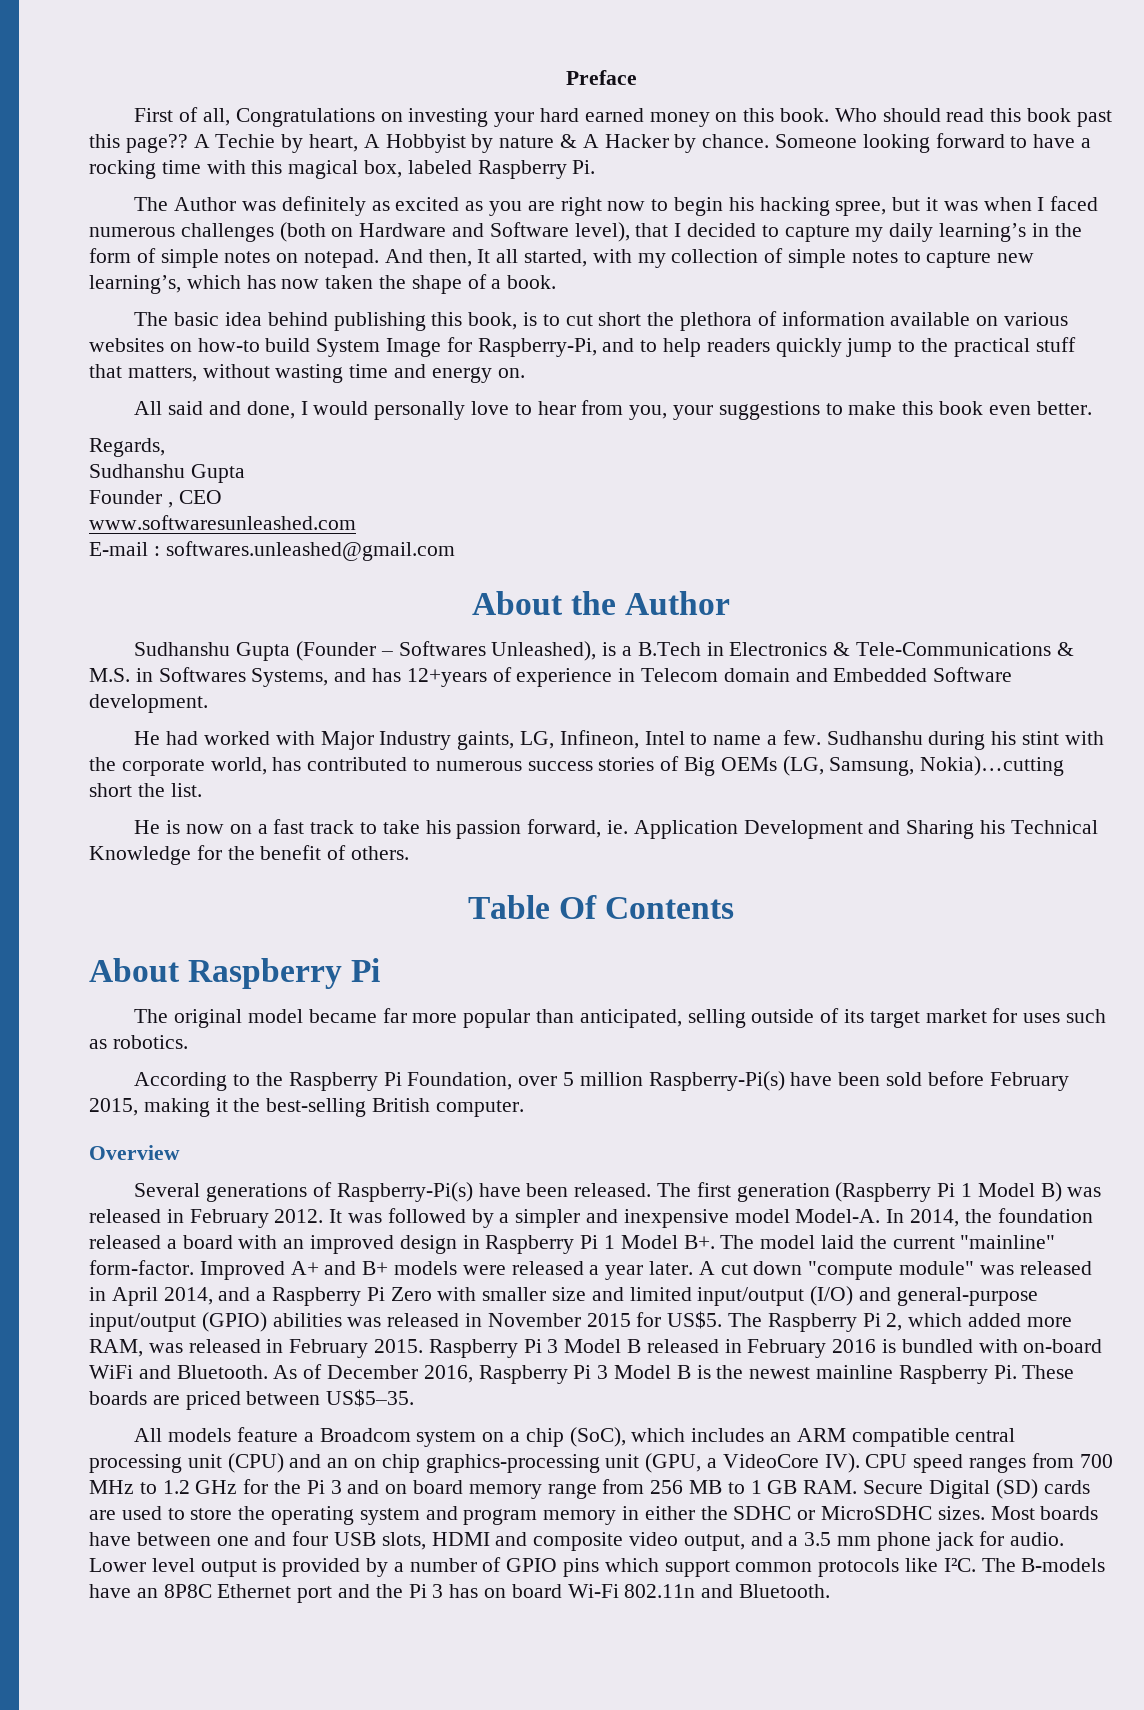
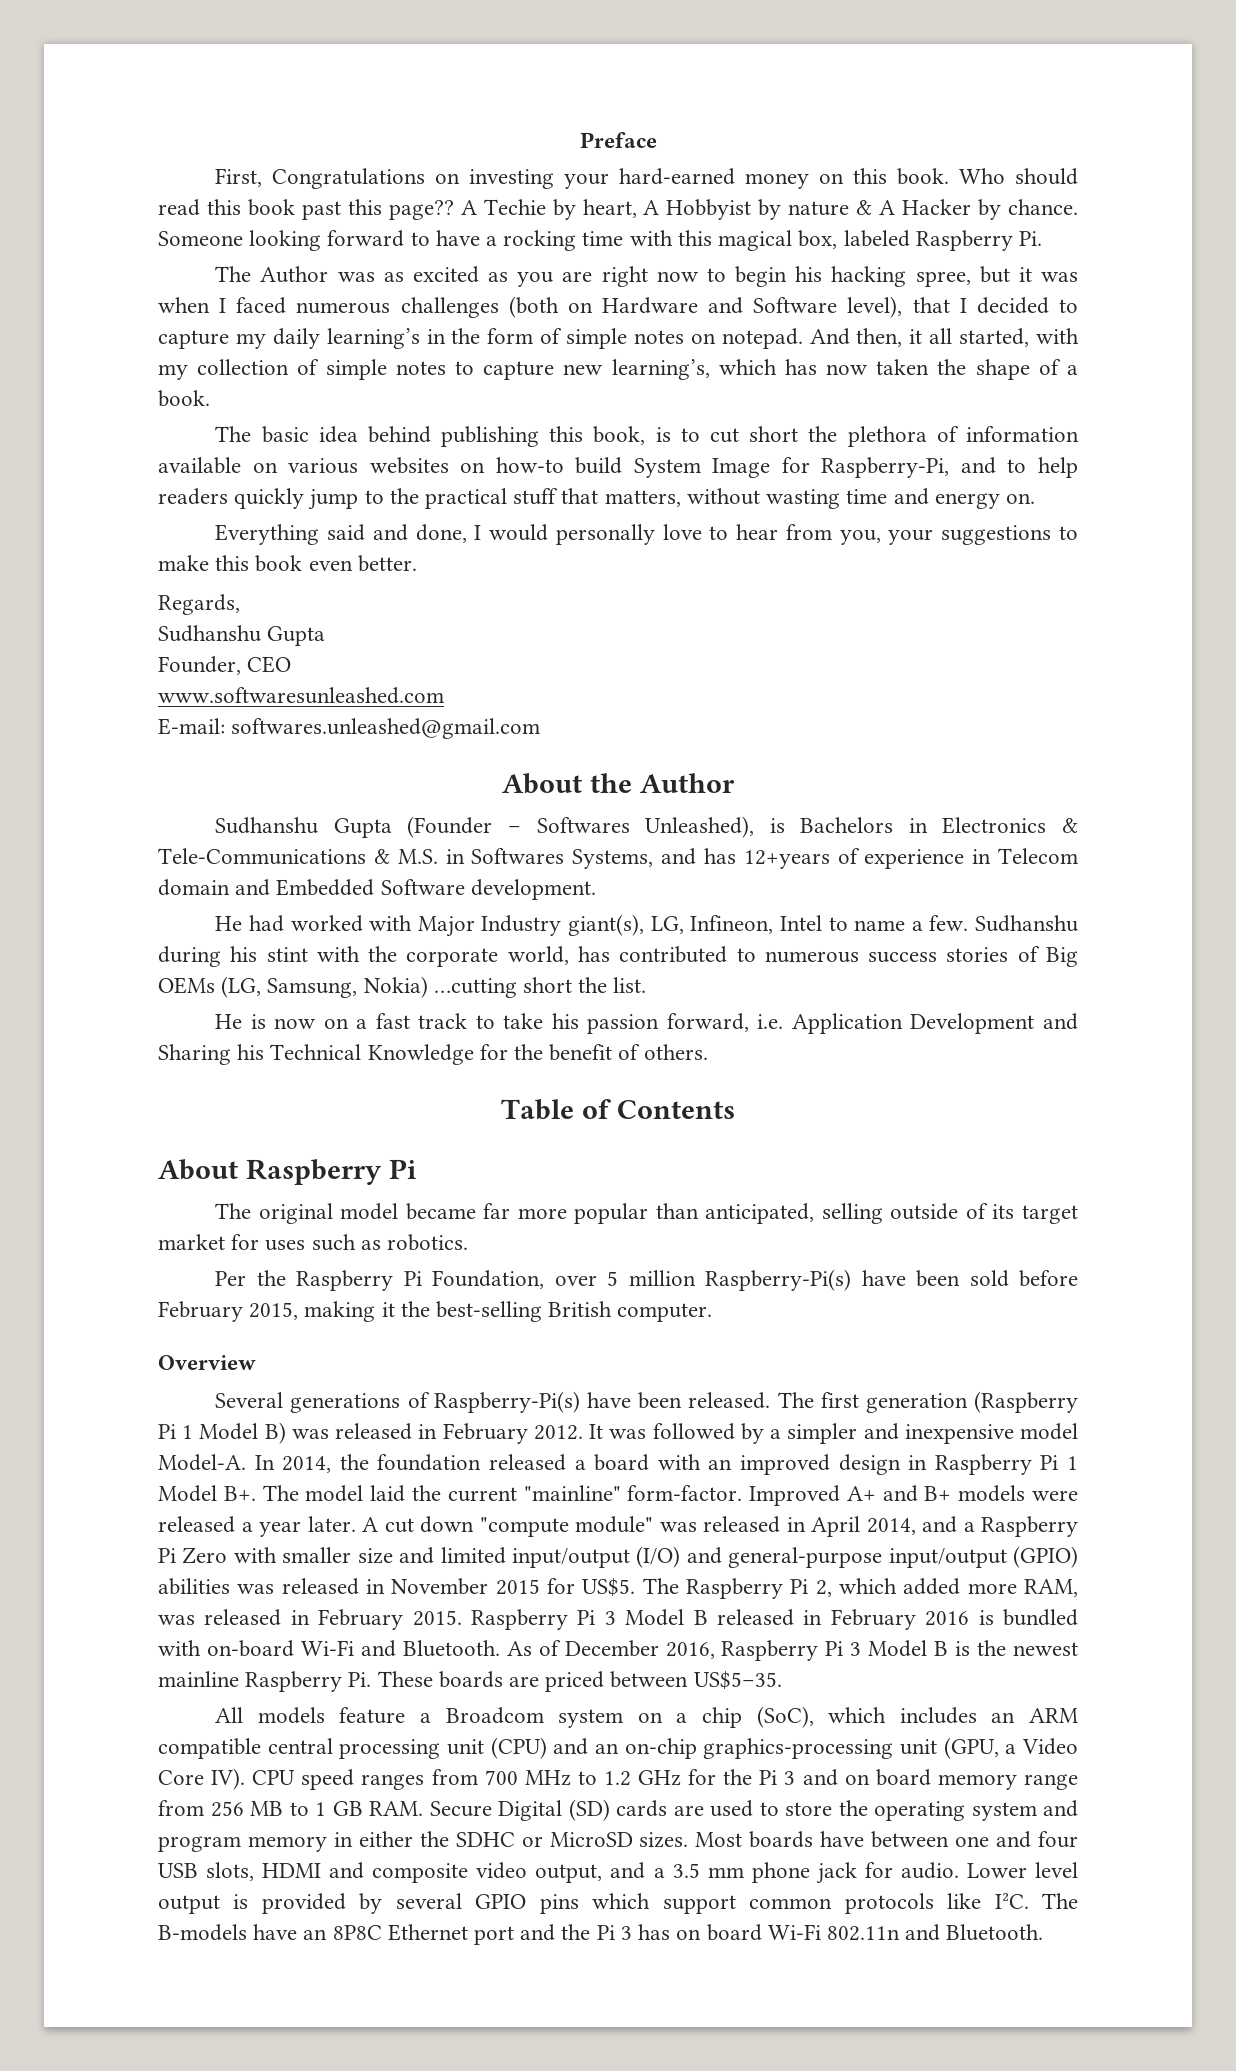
- First of all, Congratulations on investing your hard earned money on this book.
+ First, Congratulations on investing your hard-earned money on this book.
- The Author was definitely as excited as you are right now to begin his hacking spree, but it was when I faced numerous challenges (both on Hardware and Software level), that I decided to capture my daily learning’s in the form of simple notes on notepad.
+ The Author was as excited as you are right now to begin his hacking spree, but it was when I faced numerous challenges (both on Hardware and Software level), that I decided to capture my daily learning’s in the form of simple notes on notepad.
- And then, It all started, with my collection of simple notes to capture new learning’s, which has now taken the shape of a book.
+ And then, it all started, with my collection of simple notes to capture new learning’s, which has now taken the shape of a book.
- All said and done, I would personally love to hear from you, your suggestions to make this book even better.
+ Everything said and done, I would personally love to hear from you, your suggestions to make this book even better.
- Founder , CEO
+ Founder, CEO
- E-mail : softwares.unleashed@gmail.com
+ E-mail: softwares.unleashed@gmail.com
- Sudhanshu Gupta (Founder – Softwares Unleashed), is a B.Tech in Electronics & Tele-Communications & M.S. in Softwares Systems, and has 12+years of experience in Telecom domain and Embedded Software development.
+ Sudhanshu Gupta (Founder – Softwares Unleashed), is Bachelors in Electronics & Tele-Communications & M.S. in Softwares Systems, and has 12+years of experience in Telecom domain and Embedded Software development.
- He had worked with Major Industry gaints, LG, Infineon, Intel to name a few.
+ He had worked with Major Industry giant(s), LG, Infineon, Intel to name a few.
- Sudhanshu during his stint with the corporate world, has contributed to numerous success stories of Big OEMs (LG, Samsung, Nokia)…cutting short the list.
+ Sudhanshu during his stint with the corporate world, has contributed to numerous success stories of Big OEMs (LG, Samsung, Nokia) …cutting short the list.
- He is now on a fast track to take his passion forward, ie. Application Development and Sharing his Technical Knowledge for the benefit of others.
+ He is now on a fast track to take his passion forward, i.e. Application Development and Sharing his Technical Knowledge for the benefit of others.
- Table Of Contents
+ Table of Contents
- According to the Raspberry Pi Foundation, over 5 million Raspberry-Pi(s) have been sold before February 2015, making it the best-selling British computer.
+ Per the Raspberry Pi Foundation, over 5 million Raspberry-Pi(s) have been sold before February 2015, making it the best-selling British computer.
- Raspberry Pi 3 Model B released in February 2016 is bundled with on-board WiFi and Bluetooth.
+ Raspberry Pi 3 Model B released in February 2016 is bundled with on-board Wi-Fi and Bluetooth.
- All models feature a Broadcom system on a chip (SoC), which includes an ARM compatible central processing unit (CPU) and an on chip graphics-processing unit (GPU, a VideoCore IV). CPU speed ranges from 700 MHz to 1.2 GHz for the Pi 3 and on board memory range from 256 MB to 1 GB RAM. Secure Digital (SD) cards are used to store the operating system and program memory in either the SDHC or MicroSDHC sizes.
+ All models feature a Broadcom system on a chip (SoC), which includes an ARM compatible central processing unit (CPU) and an on-chip graphics-processing unit (GPU, a Video Core IV). CPU speed ranges from 700 MHz to 1.2 GHz for the Pi 3 and on board memory range from 256 MB to 1 GB RAM. Secure Digital (SD) cards are used to store the operating system and program memory in either the SDHC or MicroSD sizes.
- Lower level output is provided by a number of GPIO pins which support common protocols like I²C. The B-models have an 8P8C Ethernet port and the Pi 3 has on board Wi-Fi 802.11n and Bluetooth.
+ Lower level output is provided by several GPIO pins which support common protocols like I²C. The B-models have an 8P8C Ethernet port and the Pi 3 has on board Wi-Fi 802.11n and Bluetooth.

